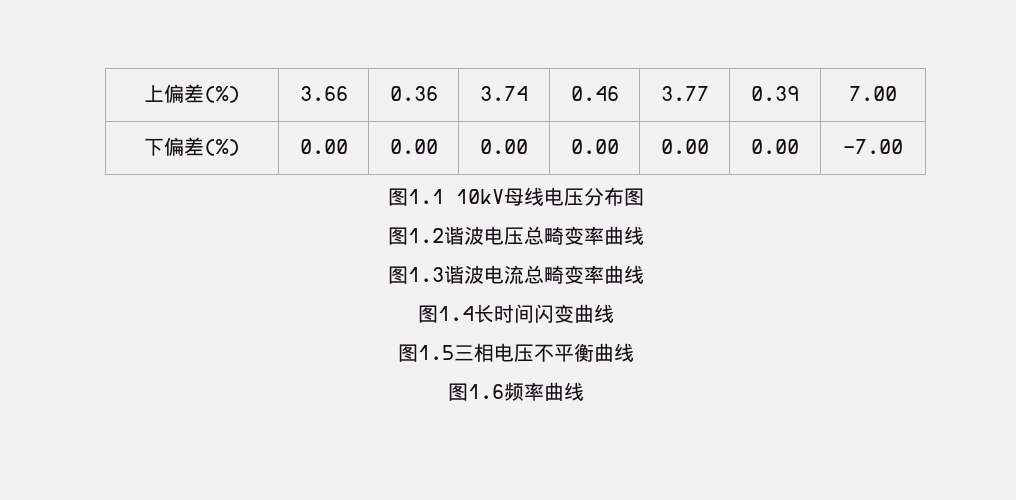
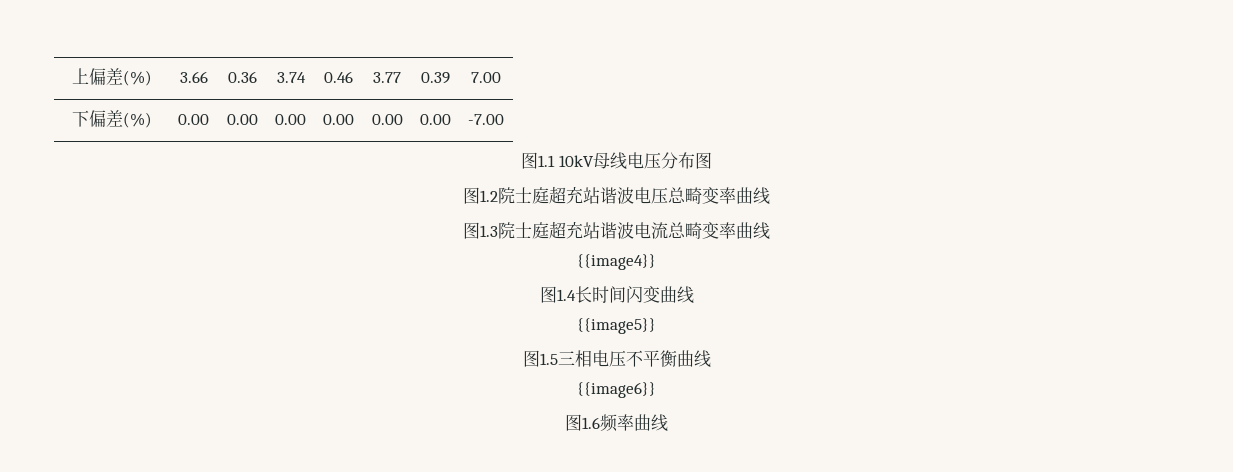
- 图1.2谐波电压总畸变率曲线
+ 图1.2院士庭超充站谐波电压总畸变率曲线
- 图1.3谐波电流总畸变率曲线
+ 图1.3院士庭超充站谐波电流总畸变率曲线
+ {{image4}}
+ {{image5}}
+ {{image6}}

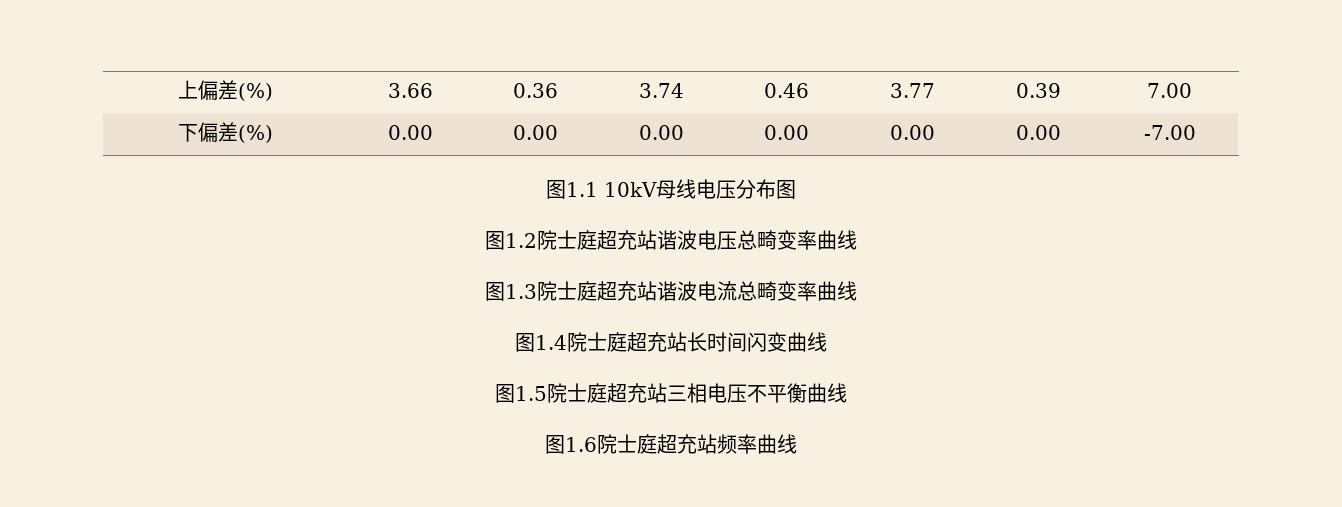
- {{image4}}
- 图1.4长时间闪变曲线
+ 图1.4院士庭超充站长时间闪变曲线
- {{image5}}
- 图1.5三相电压不平衡曲线
+ 图1.5院士庭超充站三相电压不平衡曲线
- {{image6}}
- 图1.6频率曲线
+ 图1.6院士庭超充站频率曲线

